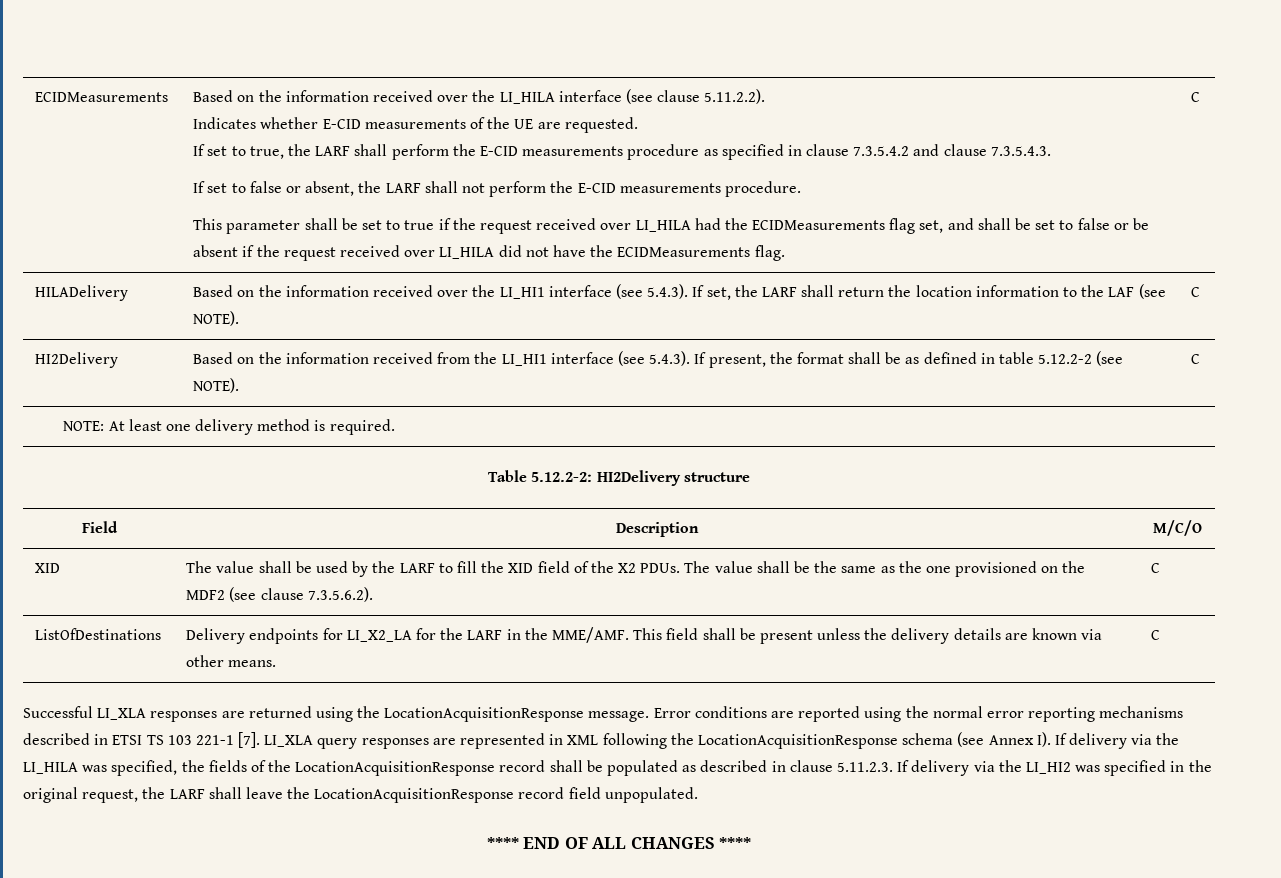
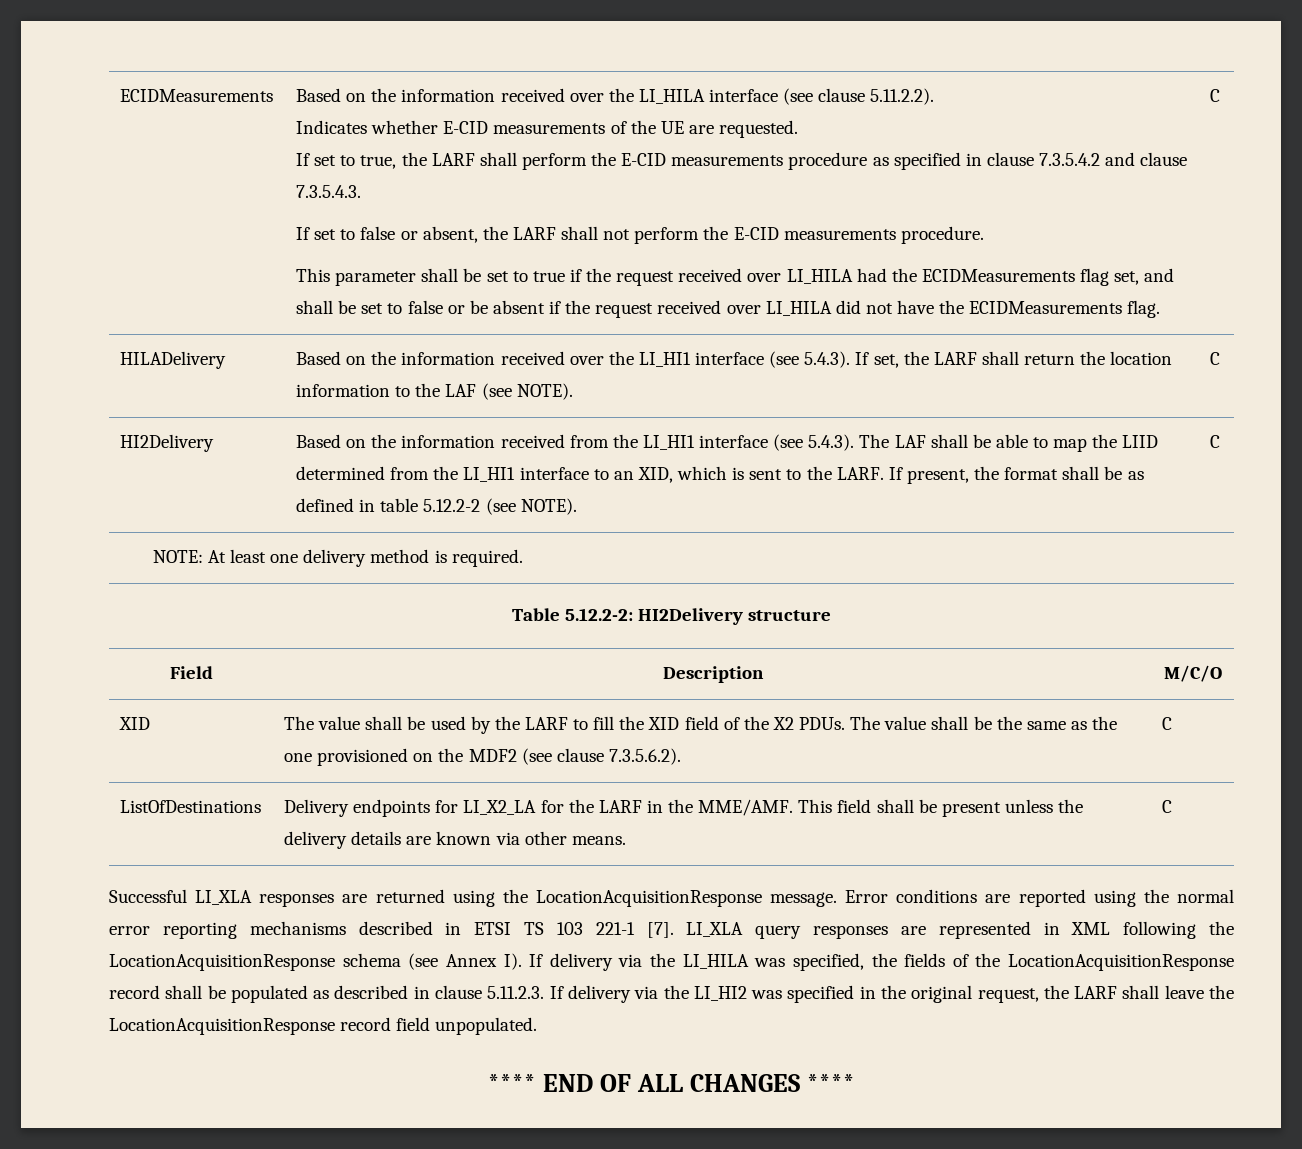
- Based on the information received from the LI_HI1 interface (see 5.4.3). If present, the format shall be as defined in table 5.12.2-2 (see NOTE).
+ Based on the information received from the LI_HI1 interface (see 5.4.3). The LAF shall be able to map the LIID determined from the LI_HI1 interface to an XID, which is sent to the LARF. If present, the format shall be as defined in table 5.12.2-2 (see NOTE).

